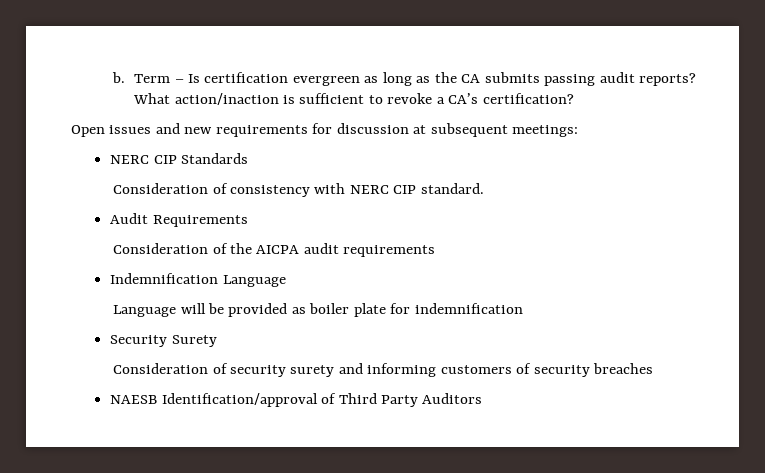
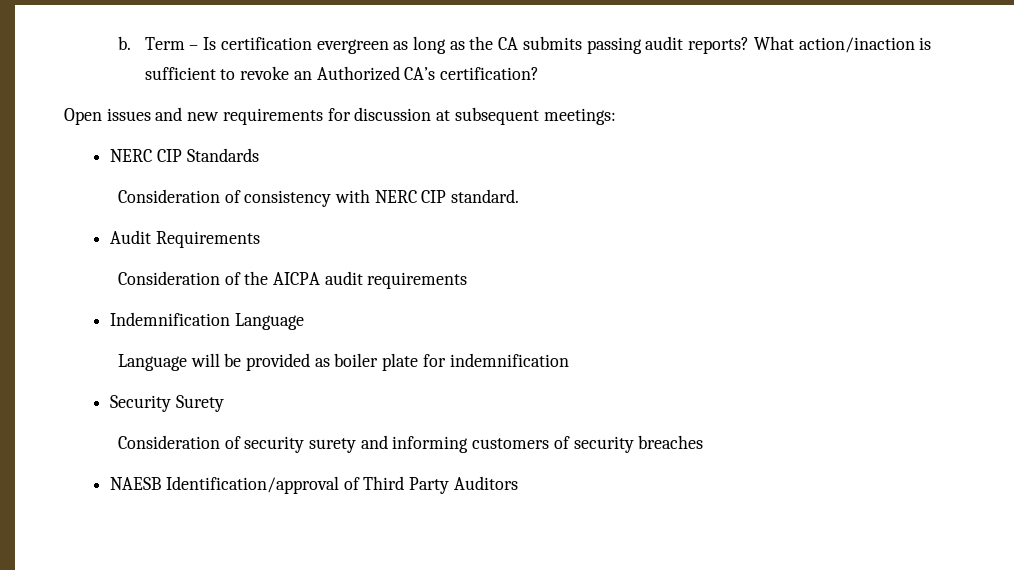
- What action/inaction is sufficient to revoke a CA’s certification?
+ What action/inaction is sufficient to revoke an Authorized CA’s certification?

